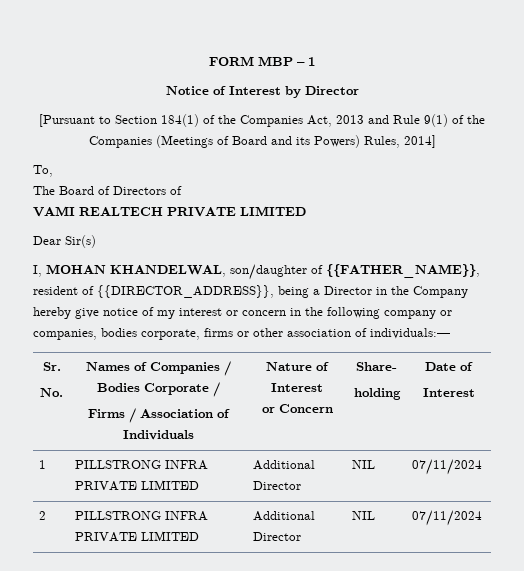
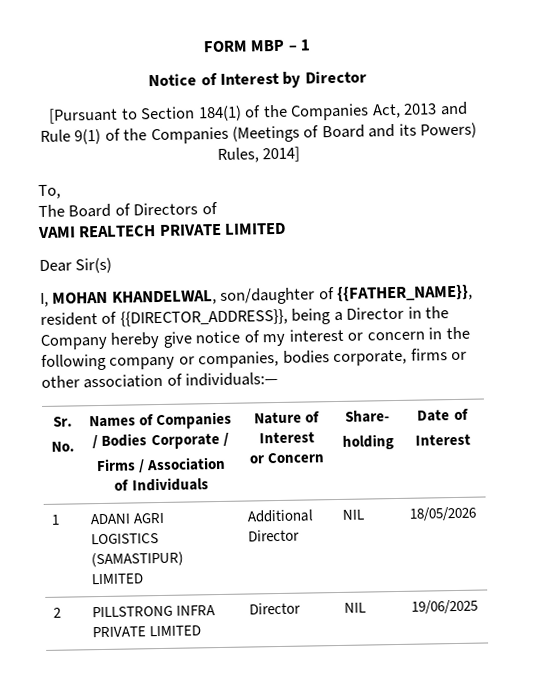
- 1 | PILLSTRONG INFRA PRIVATE LIMITED | Additional Director | NIL | 07/11/2024
+ 1 | ADANI AGRI LOGISTICS (SAMASTIPUR) LIMITED | Additional Director | NIL | 18/05/2026
- 2 | PILLSTRONG INFRA PRIVATE LIMITED | Additional Director | NIL | 07/11/2024
+ 2 | PILLSTRONG INFRA PRIVATE LIMITED | Director | NIL | 19/06/2025

